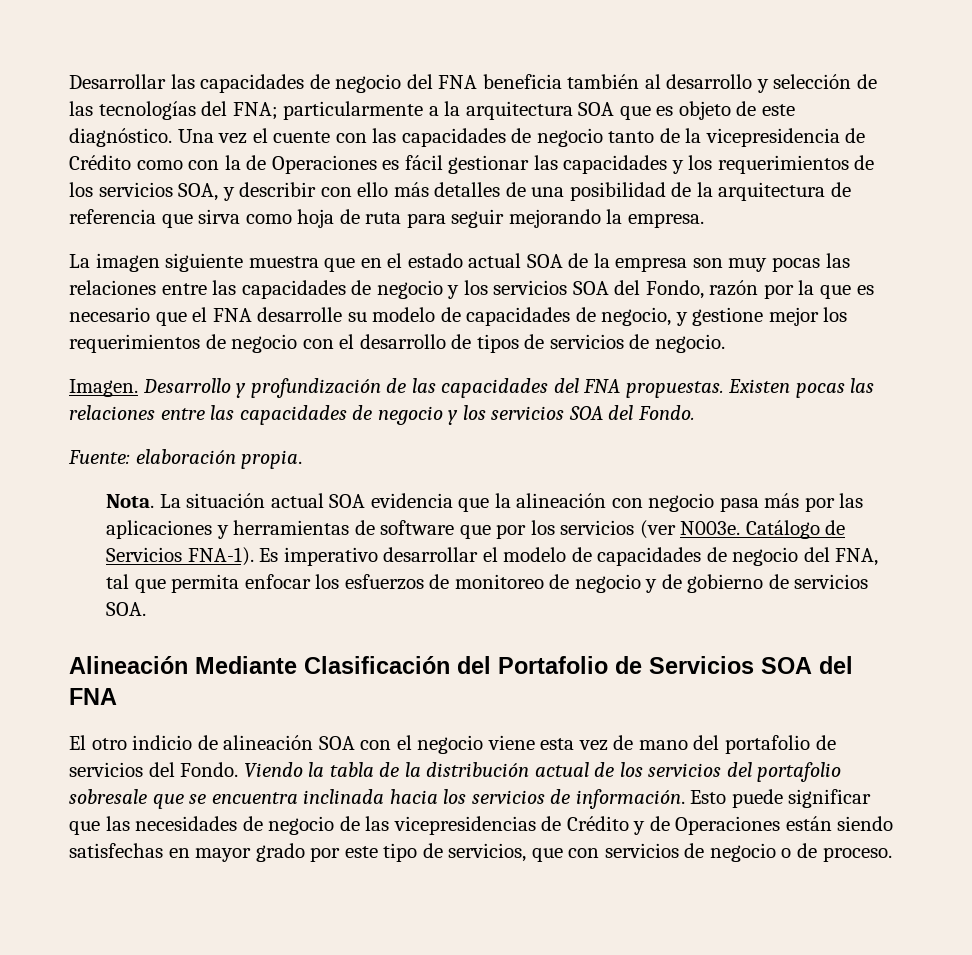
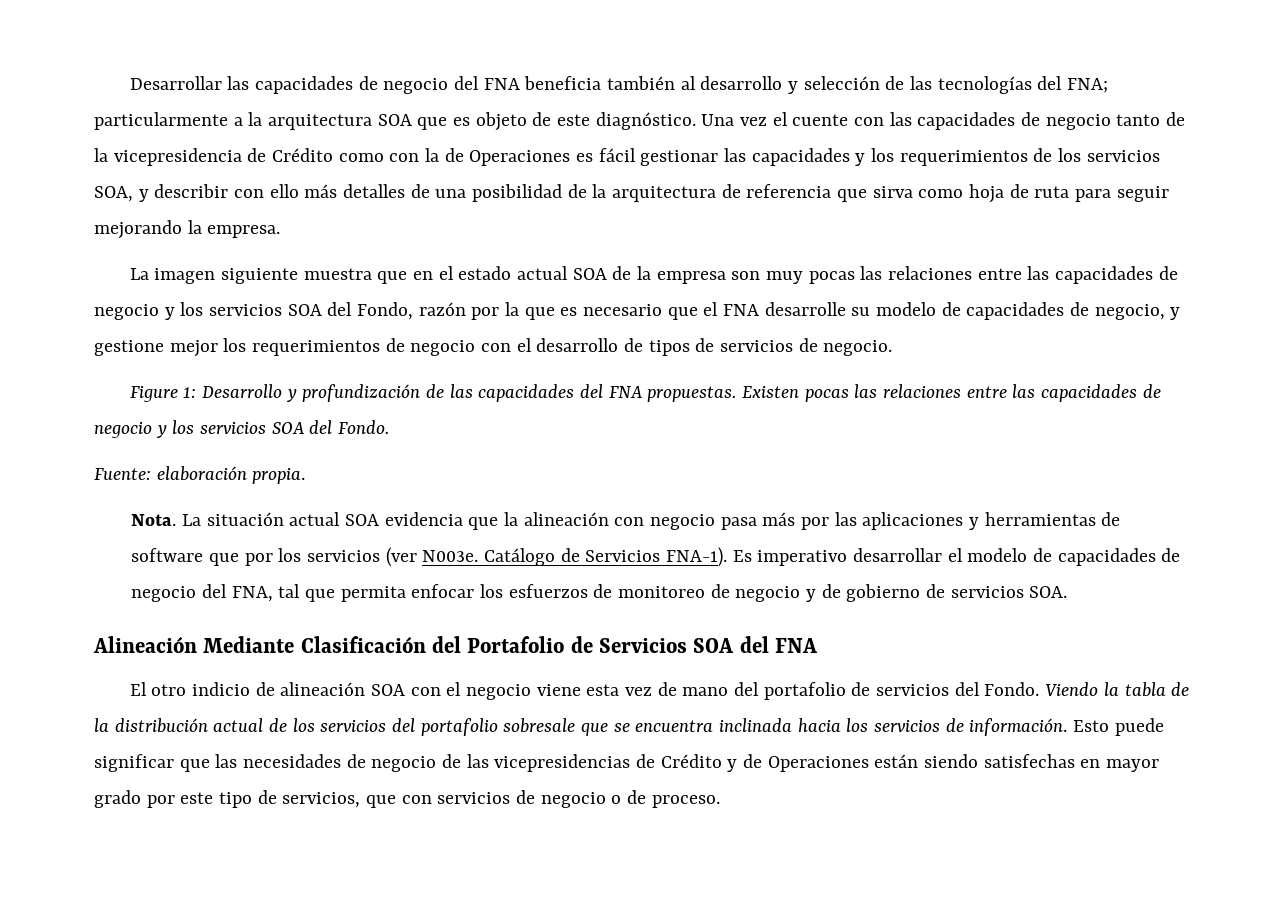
- Imagen. Desarrollo y profundización de las capacidades del FNA propuestas.
+ Figure 1: Desarrollo y profundización de las capacidades del FNA propuestas.

